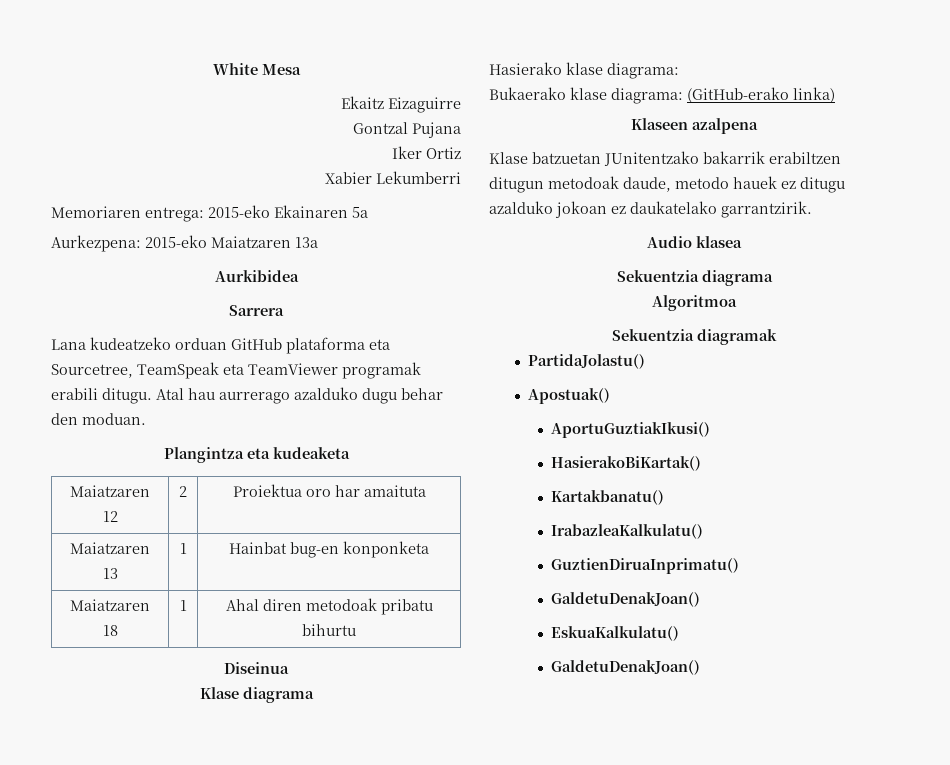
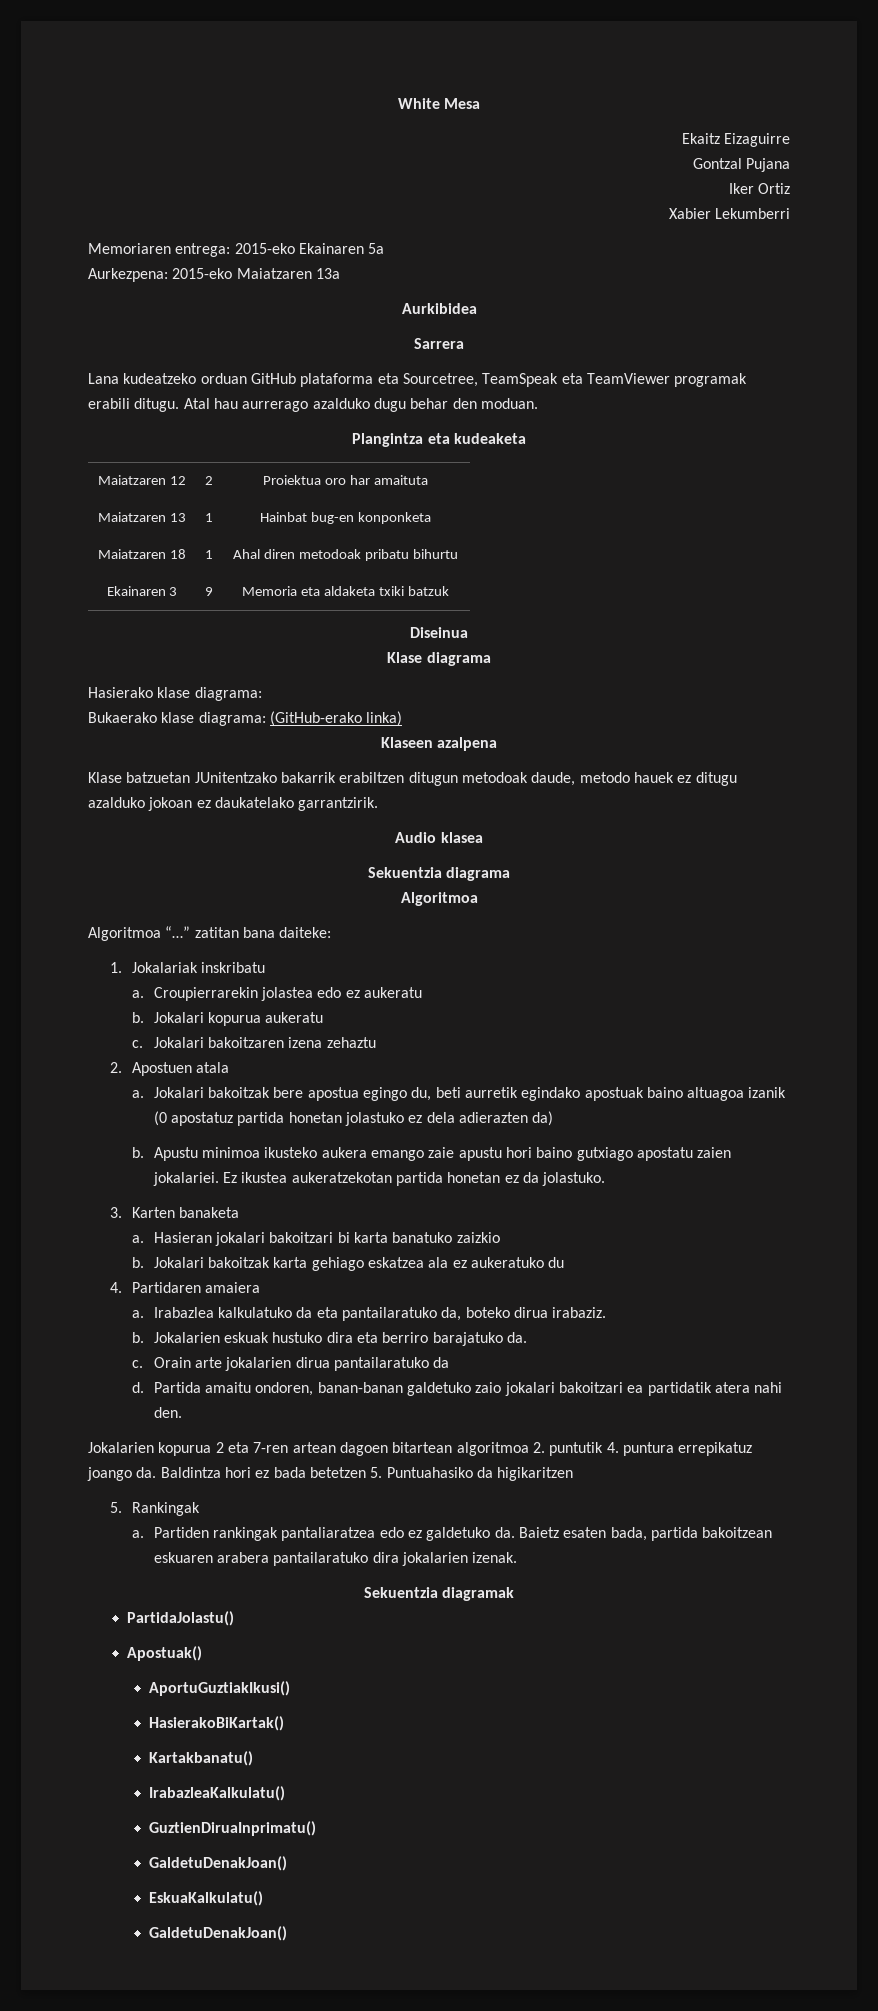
+ Ekainaren 3 | 9 | Memoria eta aldaketa txiki batzuk
+ Algoritmoa “…” zatitan bana daiteke:
+ 1. Jokalariak inskribatu
+ a. Croupierrarekin jolastea edo ez aukeratu
+ b. Jokalari kopurua aukeratu
+ c. Jokalari bakoitzaren izena zehaztu
+ 2. Apostuen atala
+ a. Jokalari bakoitzak bere apostua egingo du, beti aurretik egindako apostuak baino altuagoa izanik (0 apostatuz partida honetan jolastuko ez dela adierazten da)
+ b. Apustu minimoa ikusteko aukera emango zaie apustu hori baino gutxiago apostatu zaien jokalariei. Ez ikustea aukeratzekotan partida honetan ez da jolastuko.
+ 3. Karten banaketa
+ a. Hasieran jokalari bakoitzari bi karta banatuko zaizkio
+ b. Jokalari bakoitzak karta gehiago eskatzea ala ez aukeratuko du
+ 4. Partidaren amaiera
+ a. Irabazlea kalkulatuko da eta pantailaratuko da, boteko dirua irabaziz.
+ b. Jokalarien eskuak hustuko dira eta berriro barajatuko da.
+ c. Orain arte jokalarien dirua pantailaratuko da
+ d. Partida amaitu ondoren, banan-banan galdetuko zaio jokalari bakoitzari ea partidatik atera nahi den.
+ Jokalarien kopurua 2 eta 7-ren artean dagoen bitartean algoritmoa 2. puntutik 4. puntura errepikatuz joango da. Baldintza hori ez bada betetzen 5. Puntuahasiko da higikaritzen
+ 5. Rankingak
+ a. Partiden rankingak pantaliaratzea edo ez galdetuko da. Baietz esaten bada, partida bakoitzean eskuaren arabera pantailaratuko dira jokalarien izenak.

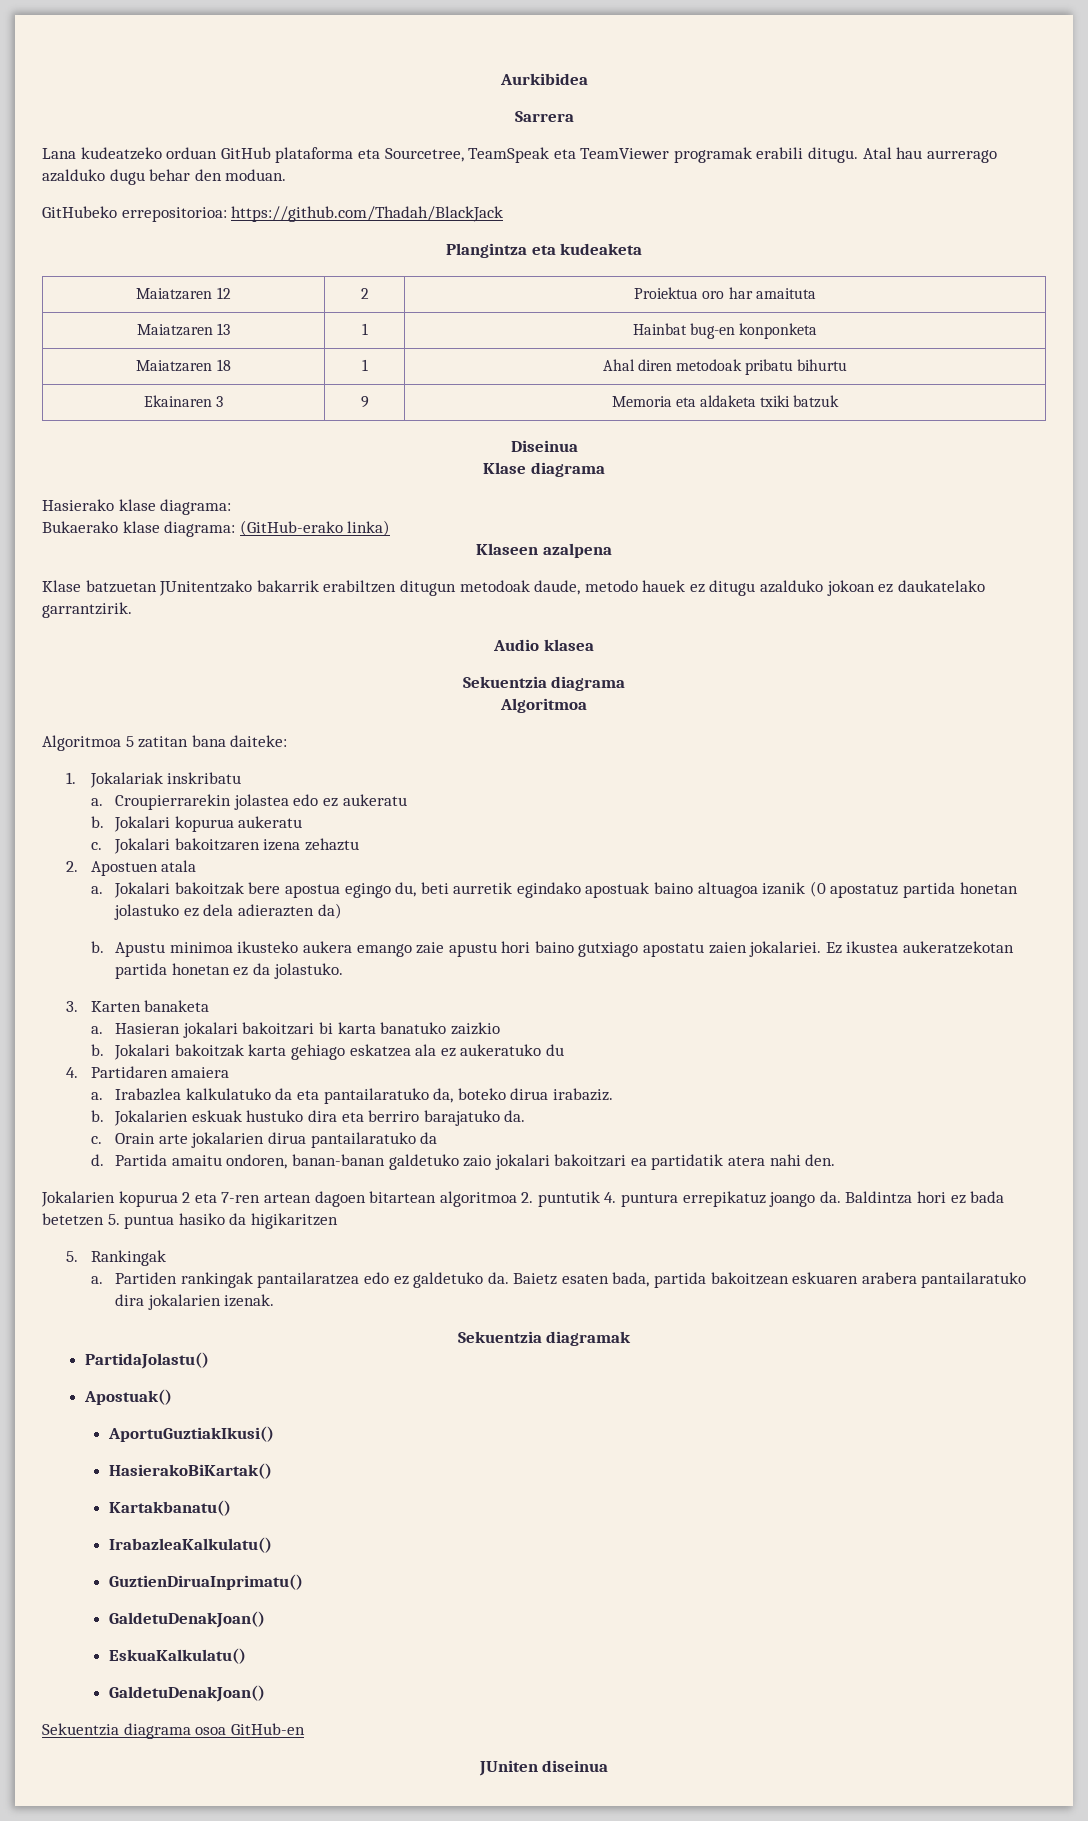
- White Mesa
- Ekaitz Eizaguirre
- Gontzal Pujana
- Iker Ortiz
- Xabier Lekumberri
- Memoriaren entrega: 2015-eko Ekainaren 5a
- Aurkezpena: 2015-eko Maiatzaren 13a
+ GitHubeko errepositorioa: https://github.com/Thadah/BlackJack
- Algoritmoa “…” zatitan bana daiteke:
+ Algoritmoa 5 zatitan bana daiteke:
- Baldintza hori ez bada betetzen 5. Puntuahasiko da higikaritzen
+ Baldintza hori ez bada betetzen 5. puntua hasiko da higikaritzen
- Partiden rankingak pantaliaratzea edo ez galdetuko da.
+ Partiden rankingak pantailaratzea edo ez galdetuko da.
+ Sekuentzia diagrama osoa GitHub-en
+ JUniten diseinua

